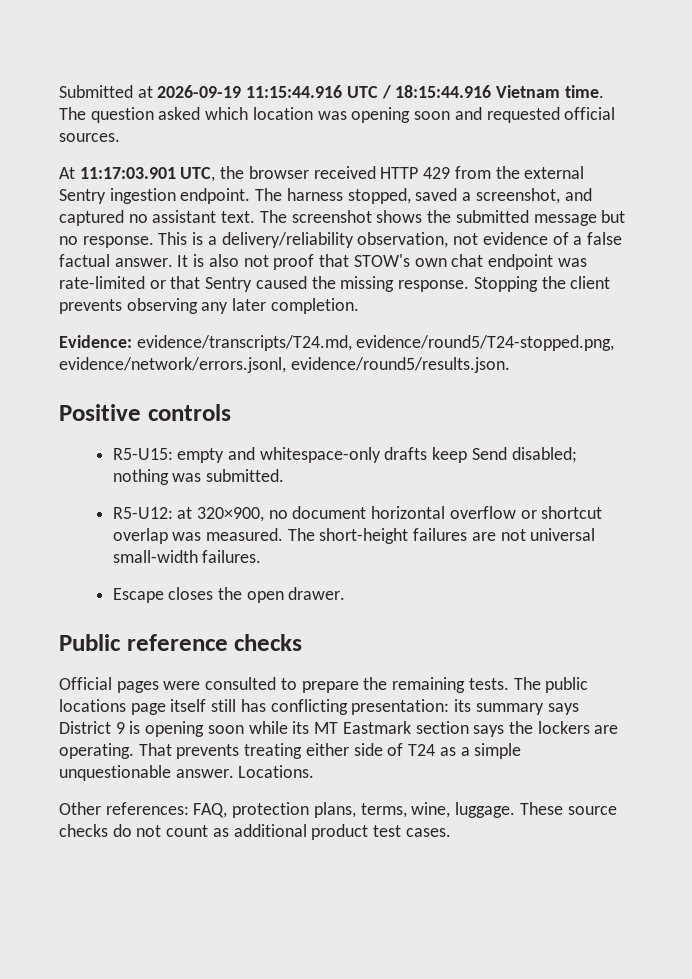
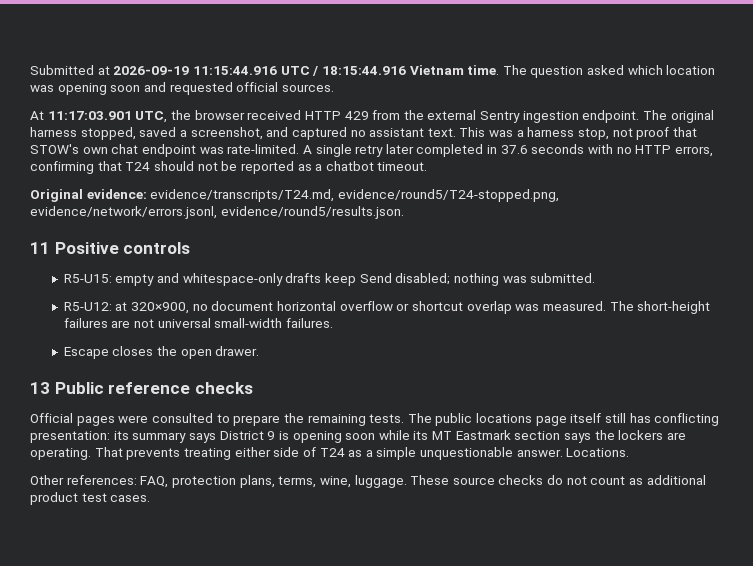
- The harness stopped, saved a screenshot, and captured no assistant text.
+ The original harness stopped, saved a screenshot, and captured no assistant text.
- The screenshot shows the submitted message but no response. This is a delivery/reliability observation, not evidence of a false factual answer. It is also not proof that STOW's own chat endpoint was rate-limited or that Sentry caused the missing response. Stopping the client prevents observing any later completion.
- Evidence: evidence/transcripts/T24.md, evidence/round5/T24-stopped.png, evidence/network/errors.jsonl, evidence/round5/results.json.
+ This was a harness stop, not proof that STOW's own chat endpoint was rate-limited. A single retry later completed in 37.6 seconds with no HTTP errors, confirming that T24 should not be reported as a chatbot timeout.
+ Original evidence: evidence/transcripts/T24.md, evidence/round5/T24-stopped.png, evidence/network/errors.jsonl, evidence/round5/results.json.
- Positive controls
+ 11 Positive controls
- Public reference checks
+ 13 Public reference checks

